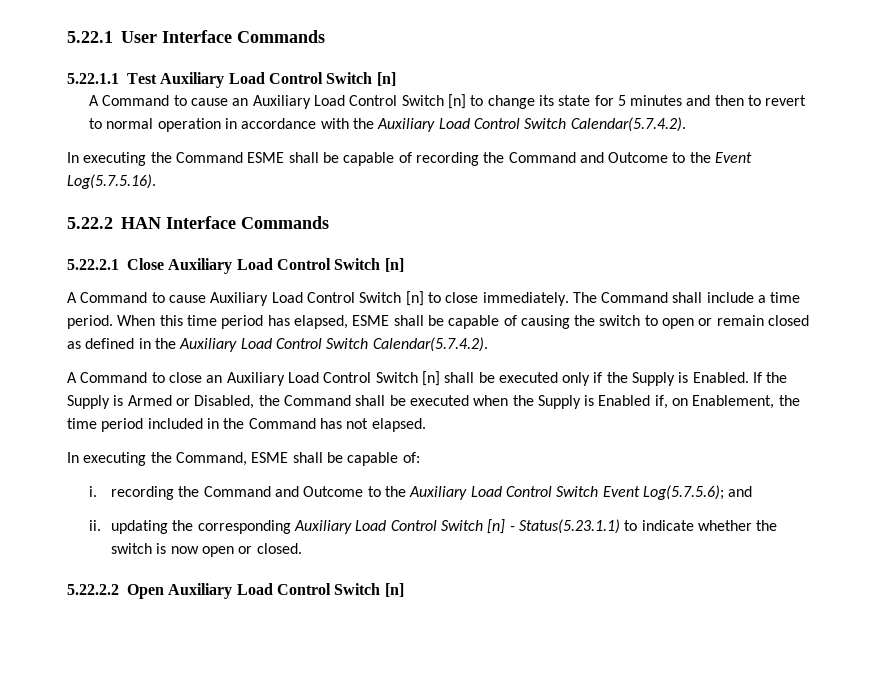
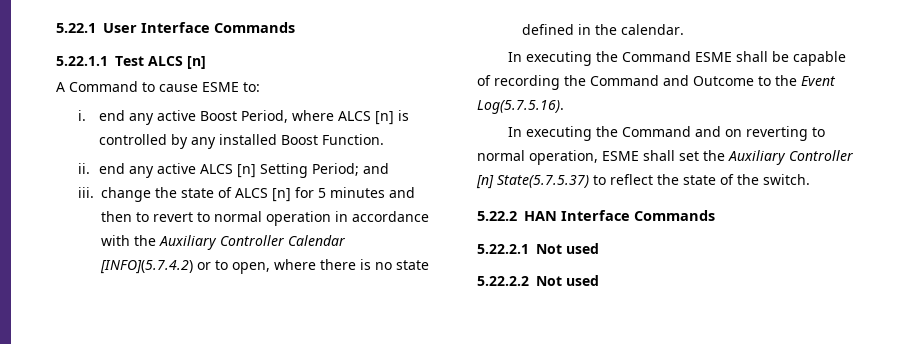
- 5.22.1.1 Test Auxiliary Load Control Switch [n]
- A Command to cause an Auxiliary Load Control Switch [n] to change its state for 5 minutes and then to revert to normal operation in accordance with the Auxiliary Load Control Switch Calendar(5.7.4.2).
+ 5.22.1.1 Test ALCS [n]
+ A Command to cause ESME to:
+ i. end any active Boost Period, where ALCS [n] is controlled by any installed Boost Function.
+ ii. end any active ALCS [n] Setting Period; and
+ iii. change the state of ALCS [n] for 5 minutes and then to revert to normal operation in accordance with the Auxiliary Controller Calendar [INFO](5.7.4.2) or to open, where there is no state defined in the calendar.
+ In executing the Command and on reverting to normal operation, ESME shall set the Auxiliary Controller [n] State(5.7.5.37) to reflect the state of the switch.
- 5.22.2.1 Close Auxiliary Load Control Switch [n]
- A Command to cause Auxiliary Load Control Switch [n] to close immediately. The Command shall include a time period. When this time period has elapsed, ESME shall be capable of causing the switch to open or remain closed as defined in the Auxiliary Load Control Switch Calendar(5.7.4.2).
- A Command to close an Auxiliary Load Control Switch [n] shall be executed only if the Supply is Enabled. If the Supply is Armed or Disabled, the Command shall be executed when the Supply is Enabled if, on Enablement, the time period included in the Command has not elapsed.
- In executing the Command, ESME shall be capable of:
- i. recording the Command and Outcome to the Auxiliary Load Control Switch Event Log(5.7.5.6); and
- ii. updating the corresponding Auxiliary Load Control Switch [n] - Status(5.23.1.1) to indicate whether the switch is now open or closed.
- 5.22.2.2 Open Auxiliary Load Control Switch [n]
+ 5.22.2.1 Not used
+ 5.22.2.2 Not used

